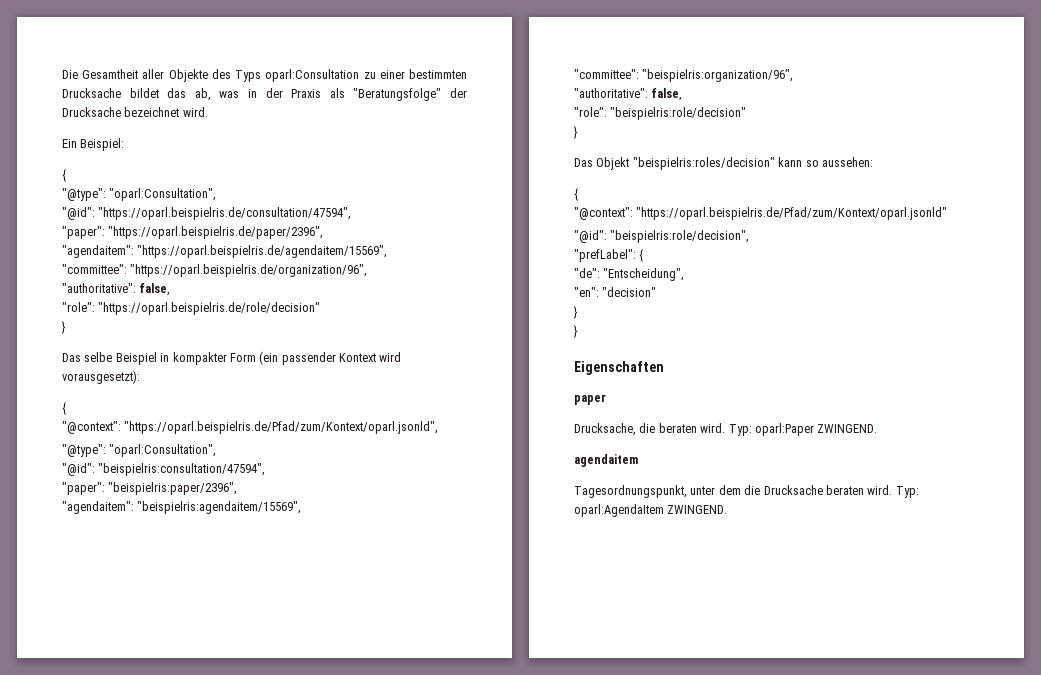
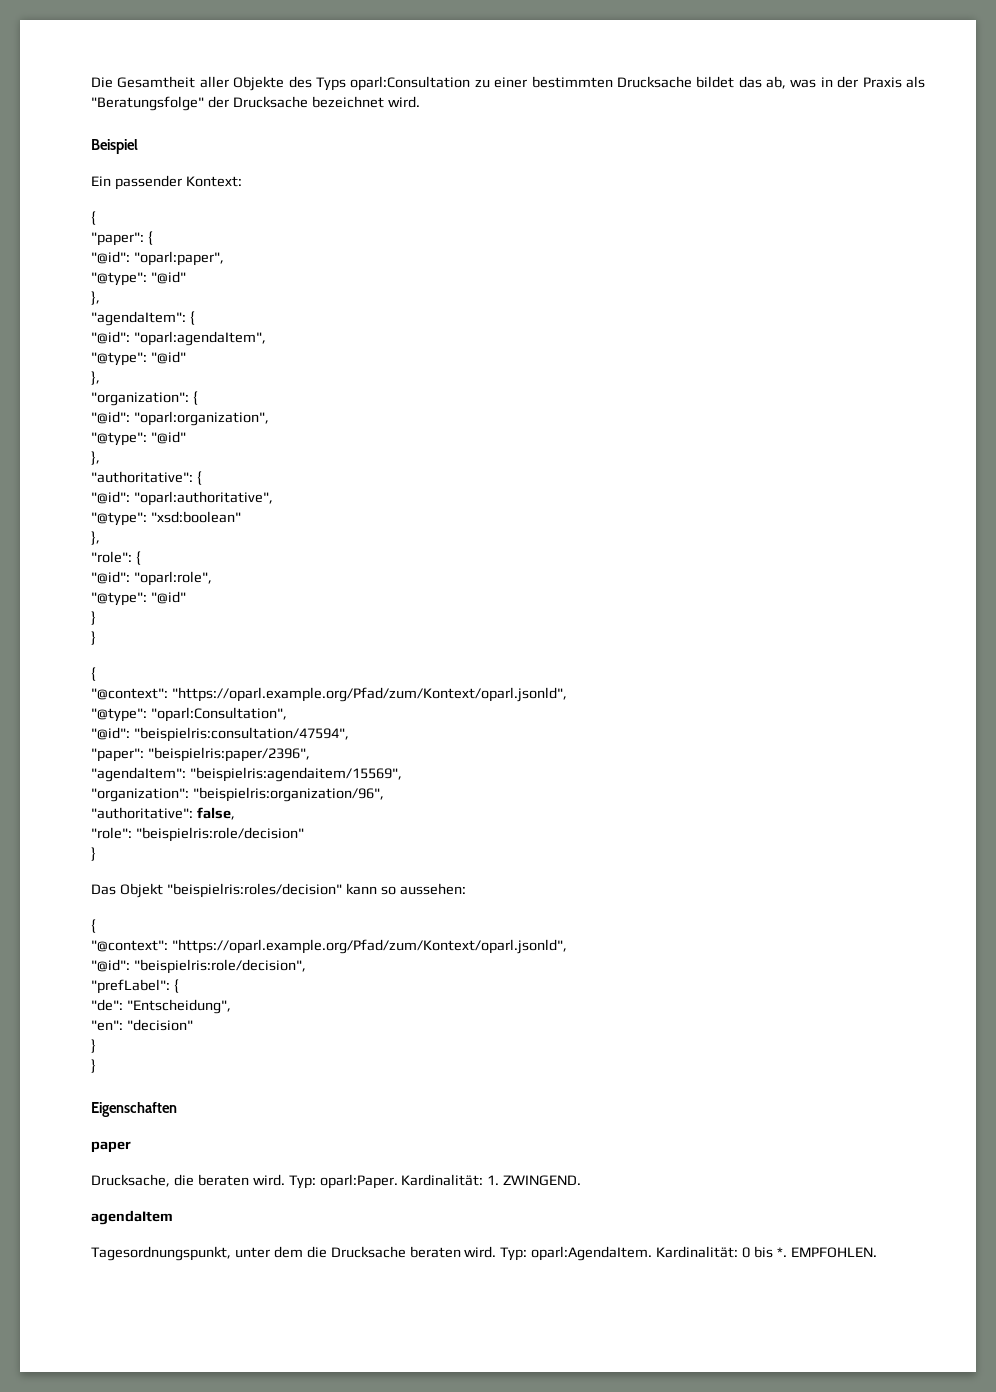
+ Beispiel
- Ein Beispiel:
+ Ein passender Kontext:
  {
- "@type": "oparl:Consultation",
- "@id": "https://oparl.beispielris.de/consultation/47594",
- "paper": "https://oparl.beispielris.de/paper/2396",
- "agendaitem": "https://oparl.beispielris.de/agendaitem/15569",
- "committee": "https://oparl.beispielris.de/organization/96",
- "authoritative": false,
- "role": "https://oparl.beispielris.de/role/decision"
+ "paper": {
+ "@id": "oparl:paper",
+ "@type": "@id"
+ },
+ "agendaItem": {
+ "@id": "oparl:agendaItem",
+ "@type": "@id"
+ },
+ "organization": {
+ "@id": "oparl:organization",
+ "@type": "@id"
+ },
+ "authoritative": {
+ "@id": "oparl:authoritative",
+ "@type": "xsd:boolean"
+ },
+ "role": {
+ "@id": "oparl:role",
+ "@type": "@id"
  }
- Das selbe Beispiel in kompakter Form (ein passender Kontext wird vorausgesetzt):
+ }
  {
- "@context": "https://oparl.beispielris.de/Pfad/zum/Kontext/oparl.jsonld",
+ "@context": "https://oparl.example.org/Pfad/zum/Kontext/oparl.jsonld",
- "agendaitem": "beispielris:agendaitem/15569",
+ "agendaItem": "beispielris:agendaitem/15569",
- "committee": "beispielris:organization/96",
+ "organization": "beispielris:organization/96",
  Das Objekt "beispielris:roles/decision" kann so aussehen:
  {
- "@context": "https://oparl.beispielris.de/Pfad/zum/Kontext/oparl.jsonld"
+ "@context": "https://oparl.example.org/Pfad/zum/Kontext/oparl.jsonld",
- Typ: oparl:Paper ZWINGEND.
+ Typ: oparl:Paper. Kardinalität: 1. ZWINGEND.
- agendaitem
+ agendaItem
- Typ: oparl:AgendaItem ZWINGEND.
+ Typ: oparl:AgendaItem. Kardinalität: 0 bis *. EMPFOHLEN.

